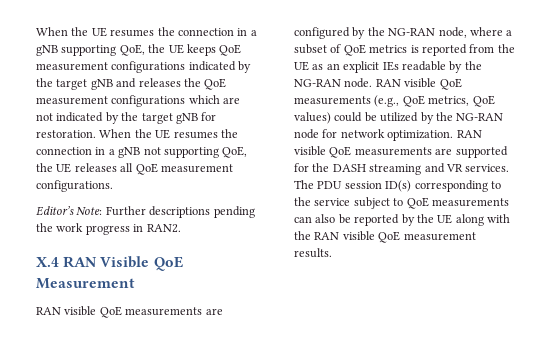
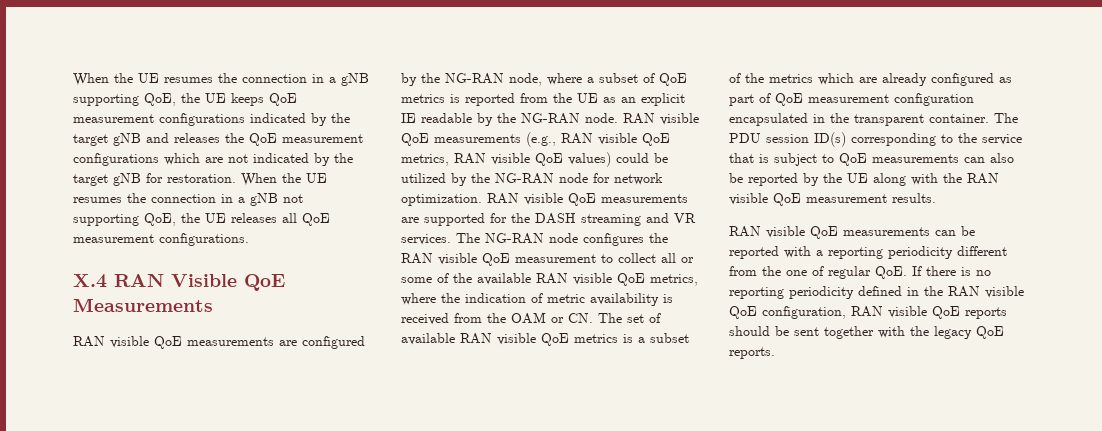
- Editor’s Note: Further descriptions pending the work progress in RAN2.
- X.4 RAN Visible QoE Measurement
+ X.4 RAN Visible QoE Measurements
- RAN visible QoE measurements are configured by the NG-RAN node, where a subset of QoE metrics is reported from the UE as an explicit IEs readable by the NG-RAN node.
+ RAN visible QoE measurements are configured by the NG-RAN node, where a subset of QoE metrics is reported from the UE as an explicit IE readable by the NG-RAN node.
- RAN visible QoE measurements (e.g., QoE metrics, QoE values) could be utilized by the NG-RAN node for network optimization.
+ RAN visible QoE measurements (e.g., RAN visible QoE metrics, RAN visible QoE values) could be utilized by the NG-RAN node for network optimization.
- The PDU session ID(s) corresponding to the service subject to QoE measurements can also be reported by the UE along with the RAN visible QoE measurement results.
+ The NG-RAN node configures the RAN visible QoE measurement to collect all or some of the available RAN visible QoE metrics, where the indication of metric availability is received from the OAM or CN. The set of available RAN visible QoE metrics is a subset of the metrics which are already configured as part of QoE measurement configuration encapsulated in the transparent container. The PDU session ID(s) corresponding to the service that is subject to QoE measurements can also be reported by the UE along with the RAN visible QoE measurement results.
+ RAN visible QoE measurements can be reported with a reporting periodicity different from the one of regular QoE. If there is no reporting periodicity defined in the RAN visible QoE configuration, RAN visible QoE reports should be sent together with the legacy QoE reports.

